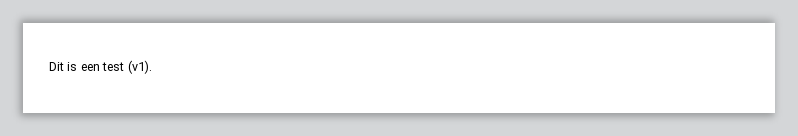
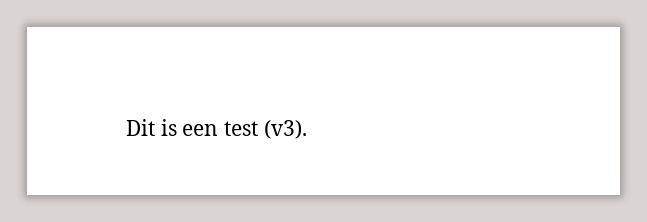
- Dit is een test (v1).
+ Dit is een test (v3).

